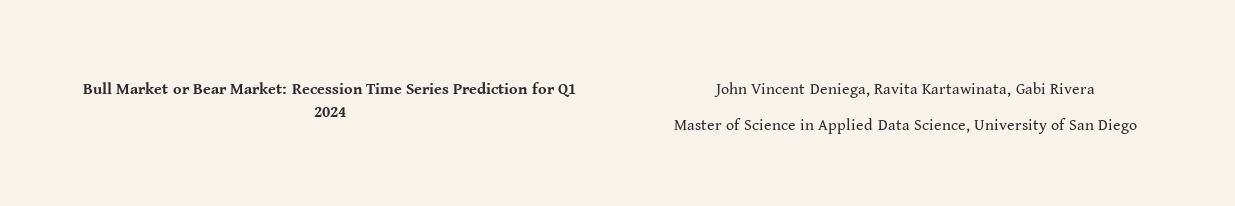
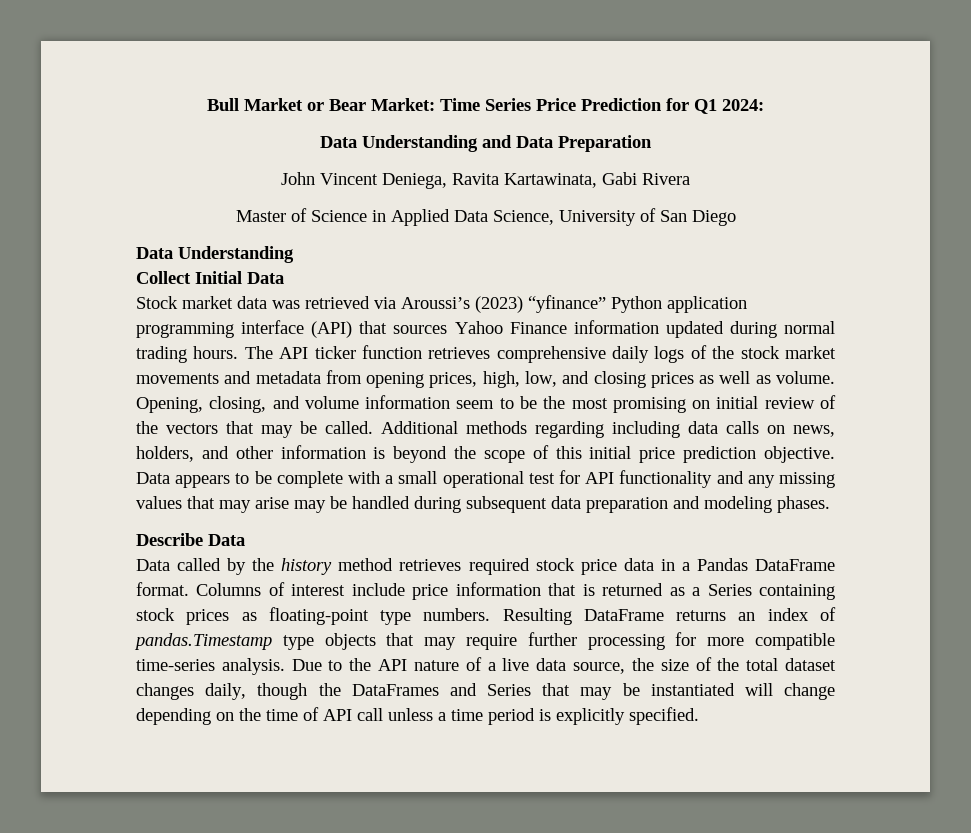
- Bull Market or Bear Market: Recession Time Series Prediction for Q1 2024
+ Bull Market or Bear Market: Time Series Price Prediction for Q1 2024:
+ Data Understanding and Data Preparation
  Master of Science in Applied Data Science, University of San Diego
+ Data Understanding
+ Collect Initial Data
+ Stock market data was retrieved via Aroussi’s (2023) “yfinance” Python application programming interface (API) that sources Yahoo Finance information updated during normal trading hours. The API ticker function retrieves comprehensive daily logs of the stock market movements and metadata from opening prices, high, low, and closing prices as well as volume. Opening, closing, and volume information seem to be the most promising on initial review of the vectors that may be called. Additional methods regarding including data calls on news, holders, and other information is beyond the scope of this initial price prediction objective. Data appears to be complete with a small operational test for API functionality and any missing values that may arise may be handled during subsequent data preparation and modeling phases.
+ Describe Data
+ Data called by the history method retrieves required stock price data in a Pandas DataFrame format. Columns of interest include price information that is returned as a Series containing stock prices as floating-point type numbers. Resulting DataFrame returns an index of pandas.Timestamp type objects that may require further processing for more compatible time-series analysis. Due to the API nature of a live data source, the size of the total dataset changes daily, though the DataFrames and Series that may be instantiated will change depending on the time of API call unless a time period is explicitly specified.

